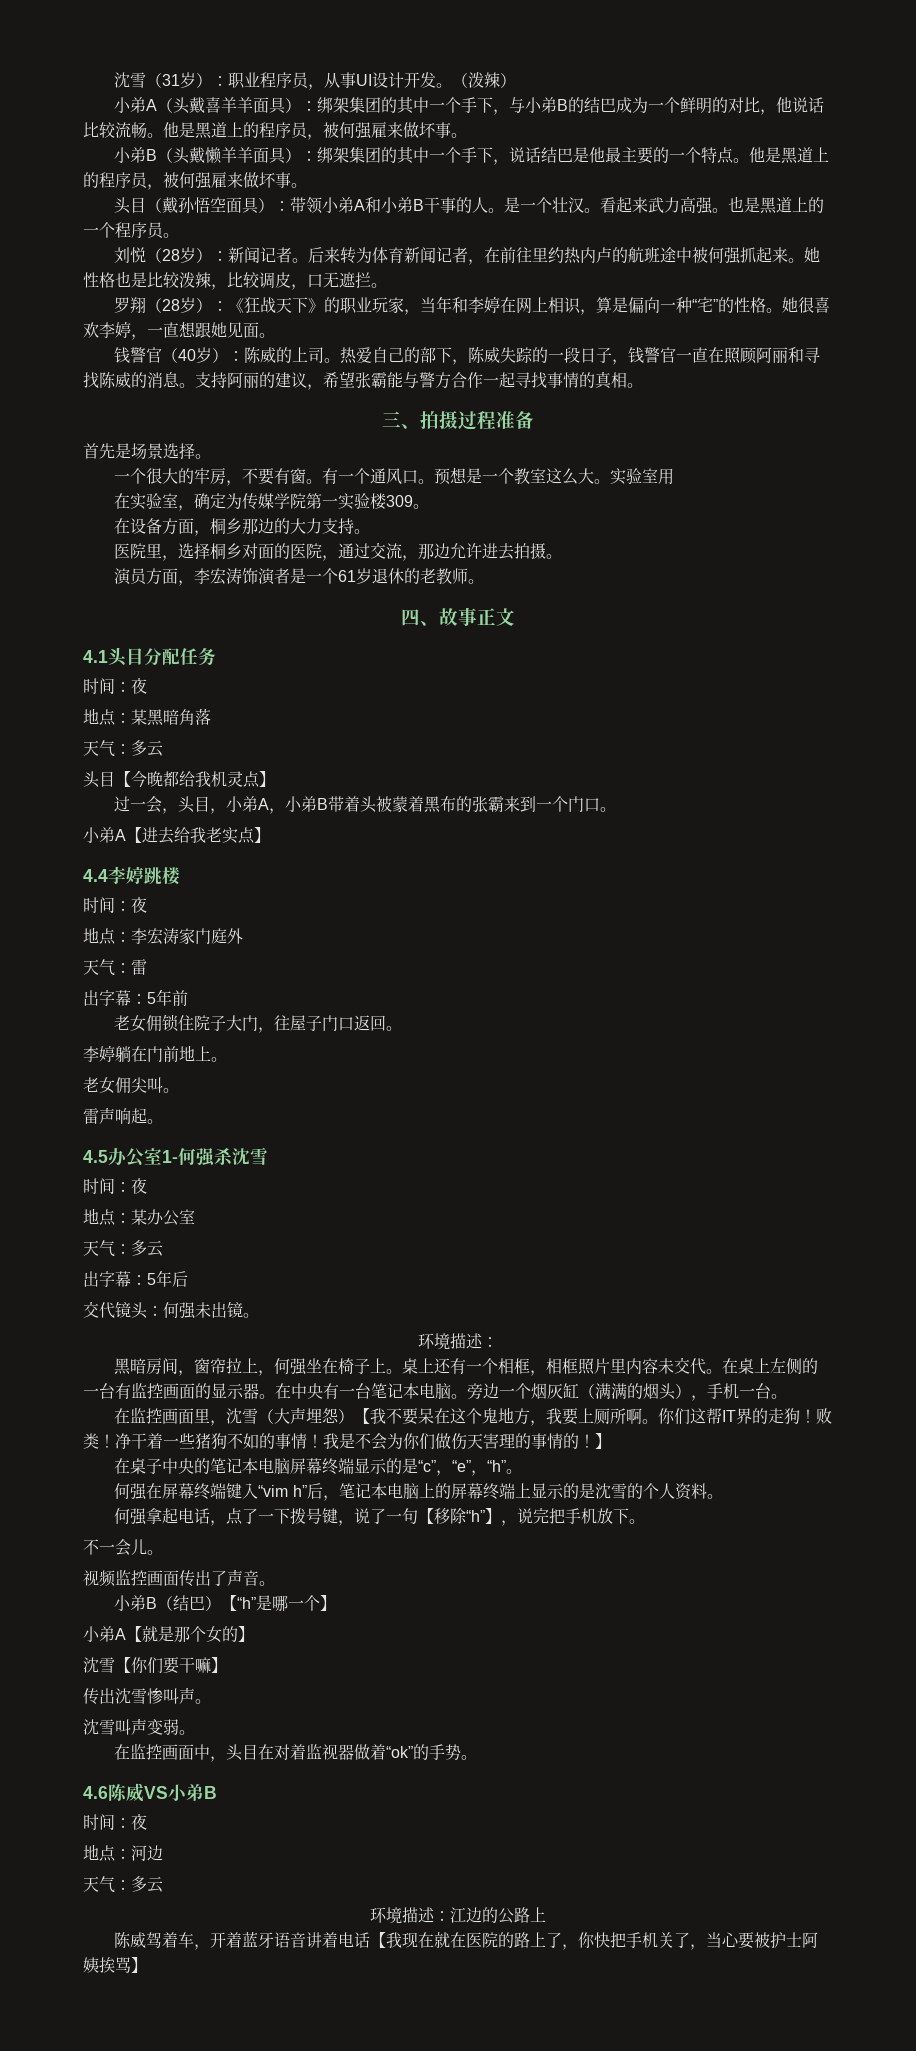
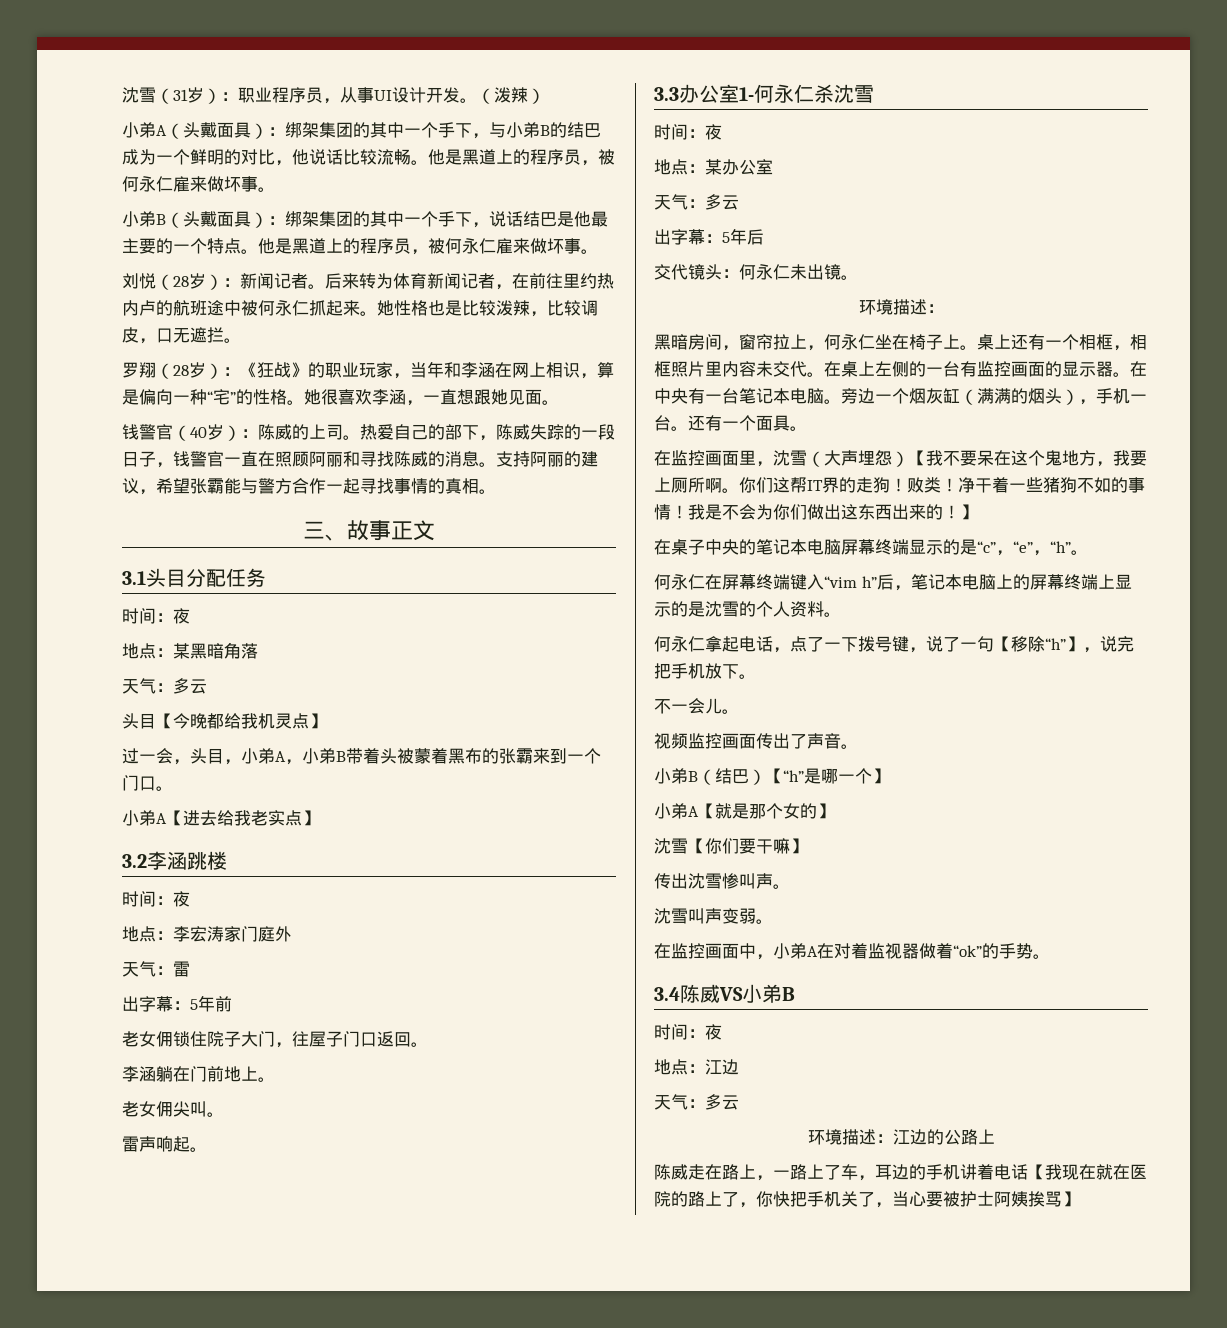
- 小弟A（头戴喜羊羊面具）：绑架集团的其中一个手下，与小弟B的结巴成为一个鲜明的对比，他说话比较流畅。他是黑道上的程序员，被何强雇来做坏事。
+ 小弟A（头戴面具）：绑架集团的其中一个手下，与小弟B的结巴成为一个鲜明的对比，他说话比较流畅。他是黑道上的程序员，被何永仁雇来做坏事。
- 小弟B（头戴懒羊羊面具）：绑架集团的其中一个手下，说话结巴是他最主要的一个特点。他是黑道上的程序员，被何强雇来做坏事。
- 头目（戴孙悟空面具）：带领小弟A和小弟B干事的人。是一个壮汉。看起来武力高强。也是黑道上的一个程序员。
+ 小弟B（头戴面具）：绑架集团的其中一个手下，说话结巴是他最主要的一个特点。他是黑道上的程序员，被何永仁雇来做坏事。
- 后来转为体育新闻记者，在前往里约热内卢的航班途中被何强抓起来。
+ 后来转为体育新闻记者，在前往里约热内卢的航班途中被何永仁抓起来。
- 罗翔（28岁）：《狂战天下》的职业玩家，当年和李婷在网上相识，算是偏向一种“宅”的性格。
+ 罗翔（28岁）：《狂战》的职业玩家，当年和李涵在网上相识，算是偏向一种“宅”的性格。
- 她很喜欢李婷，一直想跟她见面。
+ 她很喜欢李涵，一直想跟她见面。
- 三、拍摄过程准备
- 首先是场景选择。
- 一个很大的牢房，不要有窗。有一个通风口。预想是一个教室这么大。实验室用
- 在实验室，确定为传媒学院第一实验楼309。
- 在设备方面，桐乡那边的大力支持。
- 医院里，选择桐乡对面的医院，通过交流，那边允许进去拍摄。
- 演员方面，李宏涛饰演者是一个61岁退休的老教师。
- 四、故事正文
+ 三、故事正文
- 4.1头目分配任务
+ 3.1头目分配任务
- 4.4李婷跳楼
+ 3.2李涵跳楼
- 李婷躺在门前地上。
+ 李涵躺在门前地上。
- 4.5办公室1-何强杀沈雪
+ 3.3办公室1-何永仁杀沈雪
- 交代镜头：何强未出镜。
+ 交代镜头：何永仁未出镜。
- 黑暗房间，窗帘拉上，何强坐在椅子上。
+ 黑暗房间，窗帘拉上，何永仁坐在椅子上。
+ 还有一个面具。
- 我是不会为你们做伤天害理的事情的！
+ 我是不会为你们做出这东西出来的！
- 何强在屏幕终端键入“vim h”后，笔记本电脑上的屏幕终端上显示的是沈雪的个人资料。
+ 何永仁在屏幕终端键入“vim h”后，笔记本电脑上的屏幕终端上显示的是沈雪的个人资料。
- 何强拿起电话，点了一下拨号键，说了一句【移除“h”】，说完把手机放下。
+ 何永仁拿起电话，点了一下拨号键，说了一句【移除“h”】，说完把手机放下。
- 在监控画面中，头目在对着监视器做着“ok”的手势。
+ 在监控画面中，小弟A在对着监视器做着“ok”的手势。
- 4.6陈威VS小弟B
+ 3.4陈威VS小弟B
- 地点：河边
+ 地点：江边
- 陈威驾着车，开着蓝牙语音讲着电话【我现在就在医院的路上了，你快把手机关了，当心要被护士阿姨挨骂】
+ 陈威走在路上，一路上了车，耳边的手机讲着电话【我现在就在医院的路上了，你快把手机关了，当心要被护士阿姨挨骂】

